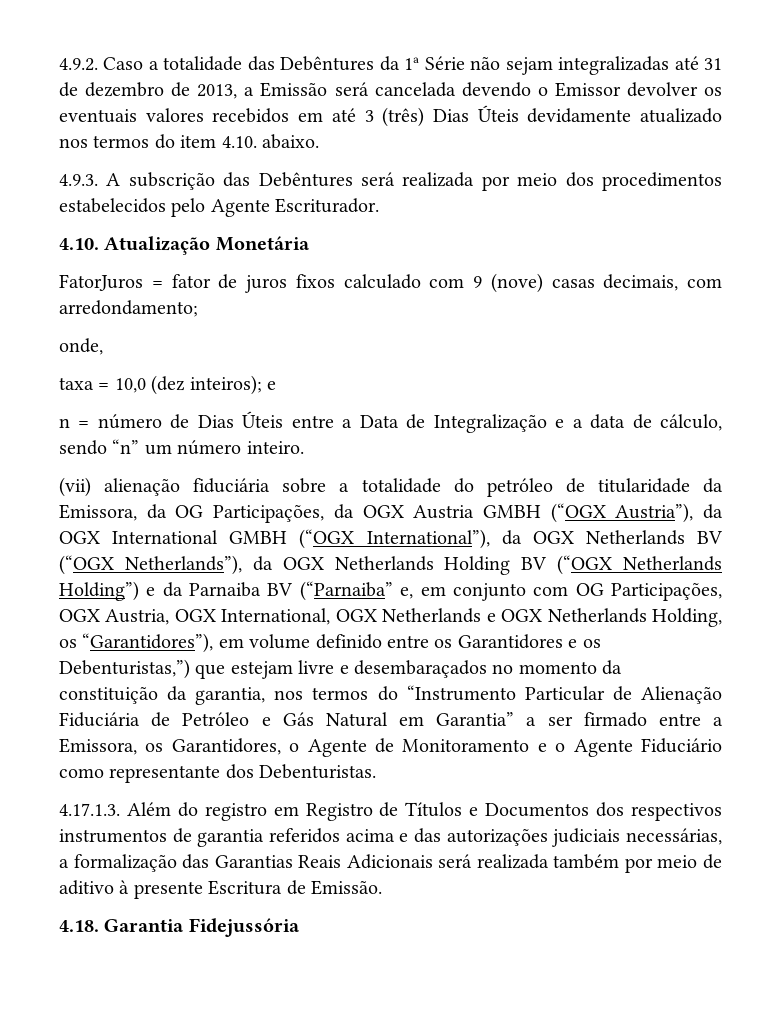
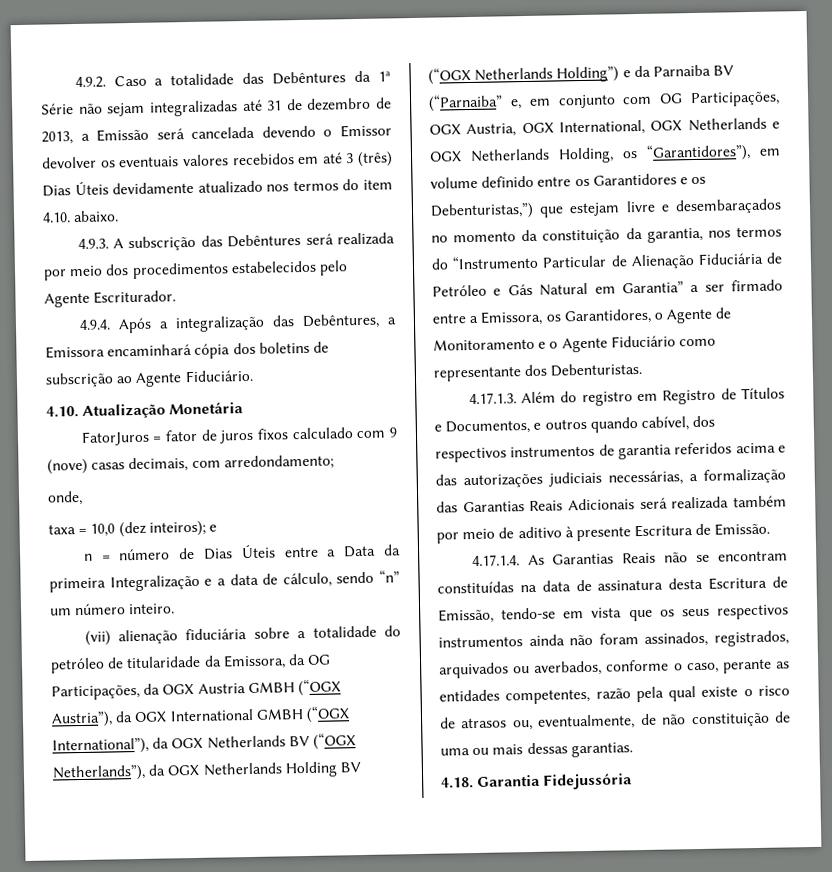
+ 4.9.4. Após a integralização das Debêntures, a Emissora encaminhará cópia dos boletins de subscrição ao Agente Fiduciário.
- n = número de Dias Úteis entre a Data de Integralização e a data de cálculo, sendo “n” um número inteiro.
+ n = número de Dias Úteis entre a Data da primeira Integralização e a data de cálculo, sendo “n” um número inteiro.
- 4.17.1.3. Além do registro em Registro de Títulos e Documentos dos respectivos instrumentos de garantia referidos acima e das autorizações judiciais necessárias, a formalização das Garantias Reais Adicionais será realizada também por meio de aditivo à presente Escritura de Emissão.
+ 4.17.1.3. Além do registro em Registro de Títulos e Documentos, e outros quando cabível, dos respectivos instrumentos de garantia referidos acima e das autorizações judiciais necessárias, a formalização das Garantias Reais Adicionais será realizada também por meio de aditivo à presente Escritura de Emissão.
+ 4.17.1.4. As Garantias Reais não se encontram constituídas na data de assinatura desta Escritura de Emissão, tendo-se em vista que os seus respectivos instrumentos ainda não foram assinados, registrados, arquivados ou averbados, conforme o caso, perante as entidades competentes, razão pela qual existe o risco de atrasos ou, eventualmente, de não constituição de uma ou mais dessas garantias.

